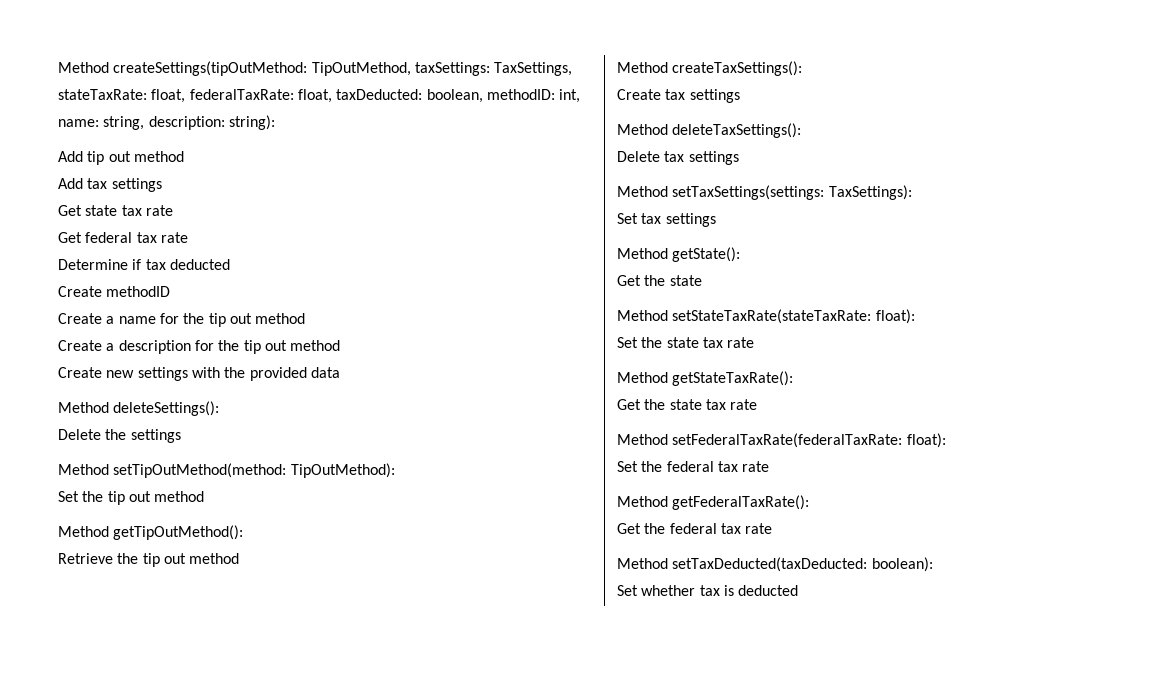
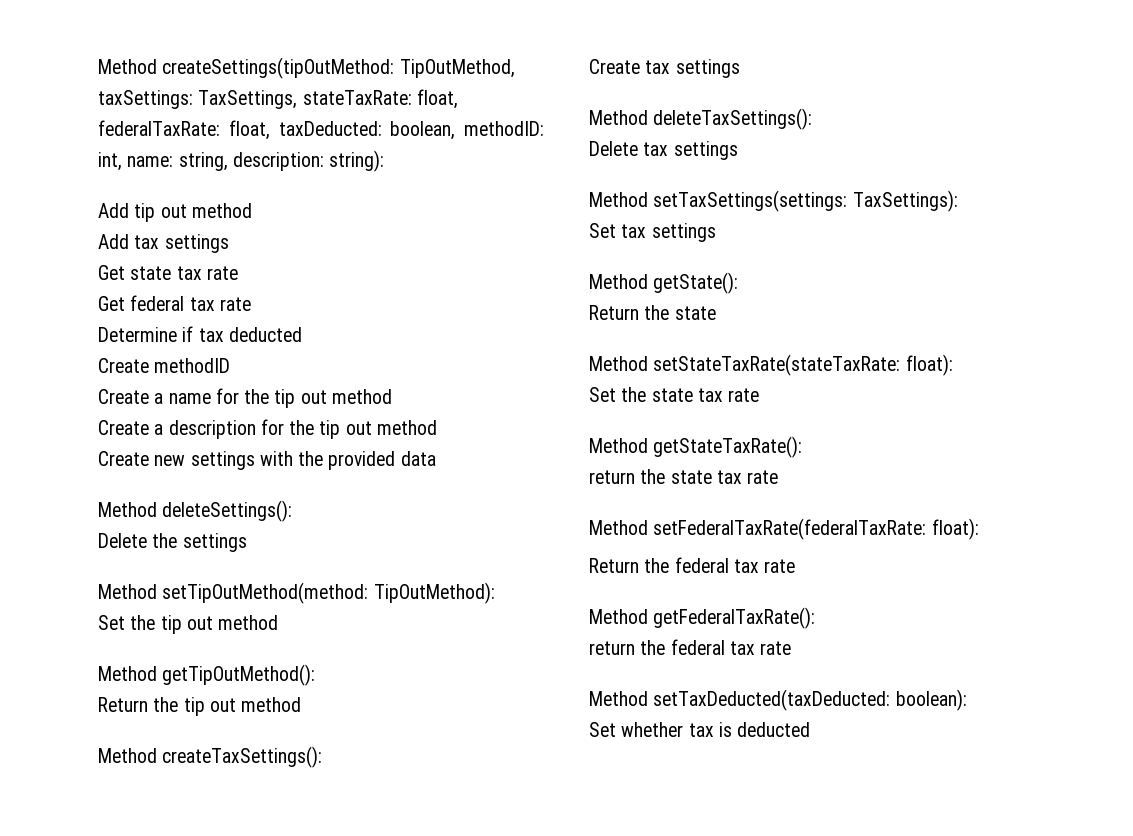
- Retrieve the tip out method
+ Return the tip out method
  Method getState():
- Get the state
+ Return the state
- Get the state tax rate
+ return the state tax rate
- Set the federal tax rate
+ Return the federal tax rate
- Get the federal tax rate
+ return the federal tax rate

